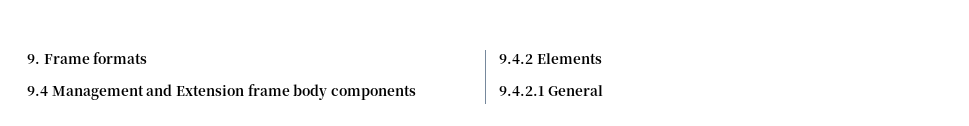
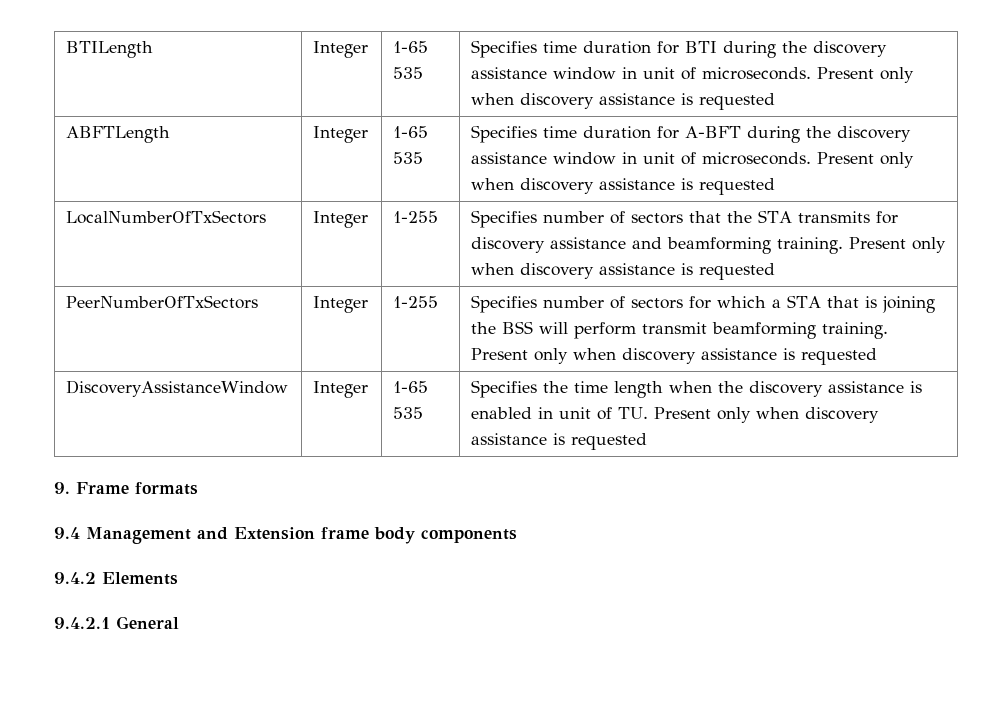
+ BTILength | Integer | 1-65 535 | Specifies time duration for BTI during the discovery assistance window in unit of microseconds. Present only when discovery assistance is requested
+ ABFTLength | Integer | 1-65 535 | Specifies time duration for A-BFT during the discovery assistance window in unit of microseconds. Present only when discovery assistance is requested
+ LocalNumberOfTxSectors | Integer | 1-255 | Specifies number of sectors that the STA transmits for discovery assistance and beamforming training. Present only when discovery assistance is requested
+ PeerNumberOfTxSectors | Integer | 1-255 | Specifies number of sectors for which a STA that is joining the BSS will perform transmit beamforming training. Present only when discovery assistance is requested
+ DiscoveryAssistanceWindow | Integer | 1-65 535 | Specifies the time length when the discovery assistance is enabled in unit of TU. Present only when discovery assistance is requested

